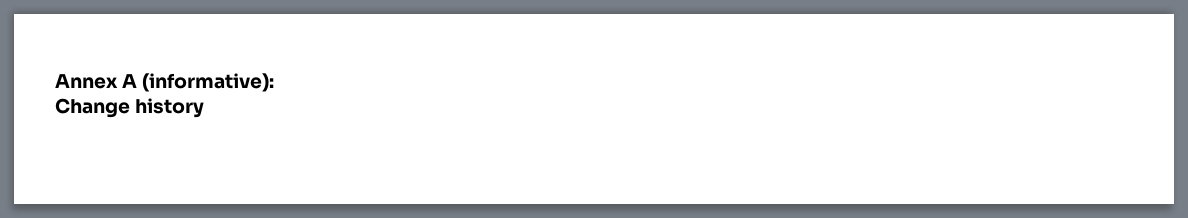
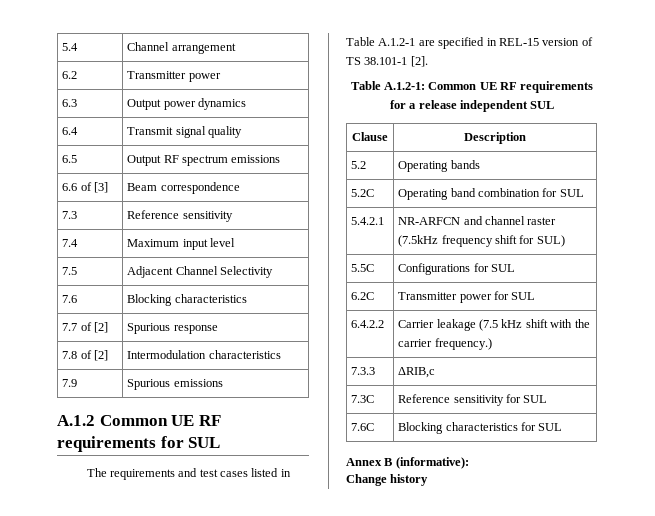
- Annex A (informative):
+ 5.4 | Channel arrangement
+ 6.2 | Transmitter power
+ 6.3 | Output power dynamics
+ 6.4 | Transmit signal quality
+ 6.5 | Output RF spectrum emissions
+ 6.6 of [3] | Beam correspondence
+ 7.3 | Reference sensitivity
+ 7.4 | Maximum input level
+ 7.5 | Adjacent Channel Selectivity
+ 7.6 | Blocking characteristics
+ 7.7 of [2] | Spurious response
+ 7.8 of [2] | Intermodulation characteristics
+ 7.9 | Spurious emissions
+ A.1.2 Common UE RF requirements for SUL
+ The requirements and test cases listed in Table A.1.2-1 are specified in REL-15 version of TS 38.101-1 [2].
+ Table A.1.2-1: Common UE RF requirements for a release independent SUL
+ Clause | Description
+ 5.2 | Operating bands
+ 5.2C | Operating band combination for SUL
+ 5.4.2.1 | NR-ARFCN and channel raster (7.5kHz frequency shift for SUL)
+ 5.5C | Configurations for SUL
+ 6.2C | Transmitter power for SUL
+ 6.4.2.2 | Carrier leakage (7.5 kHz shift with the carrier frequency.)
+ 7.3.3 | ΔRIB,c
+ 7.3C | Reference sensitivity for SUL
+ 7.6C | Blocking characteristics for SUL
+ Annex B (informative):

